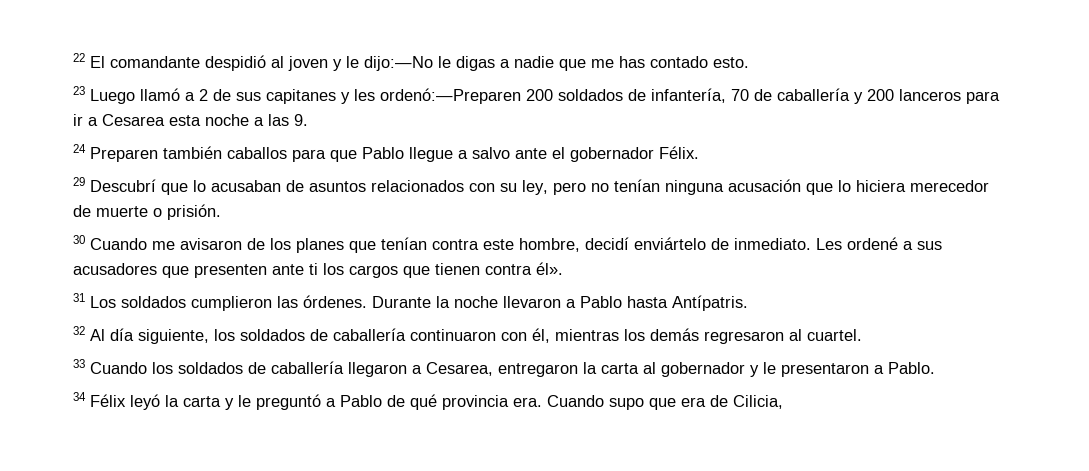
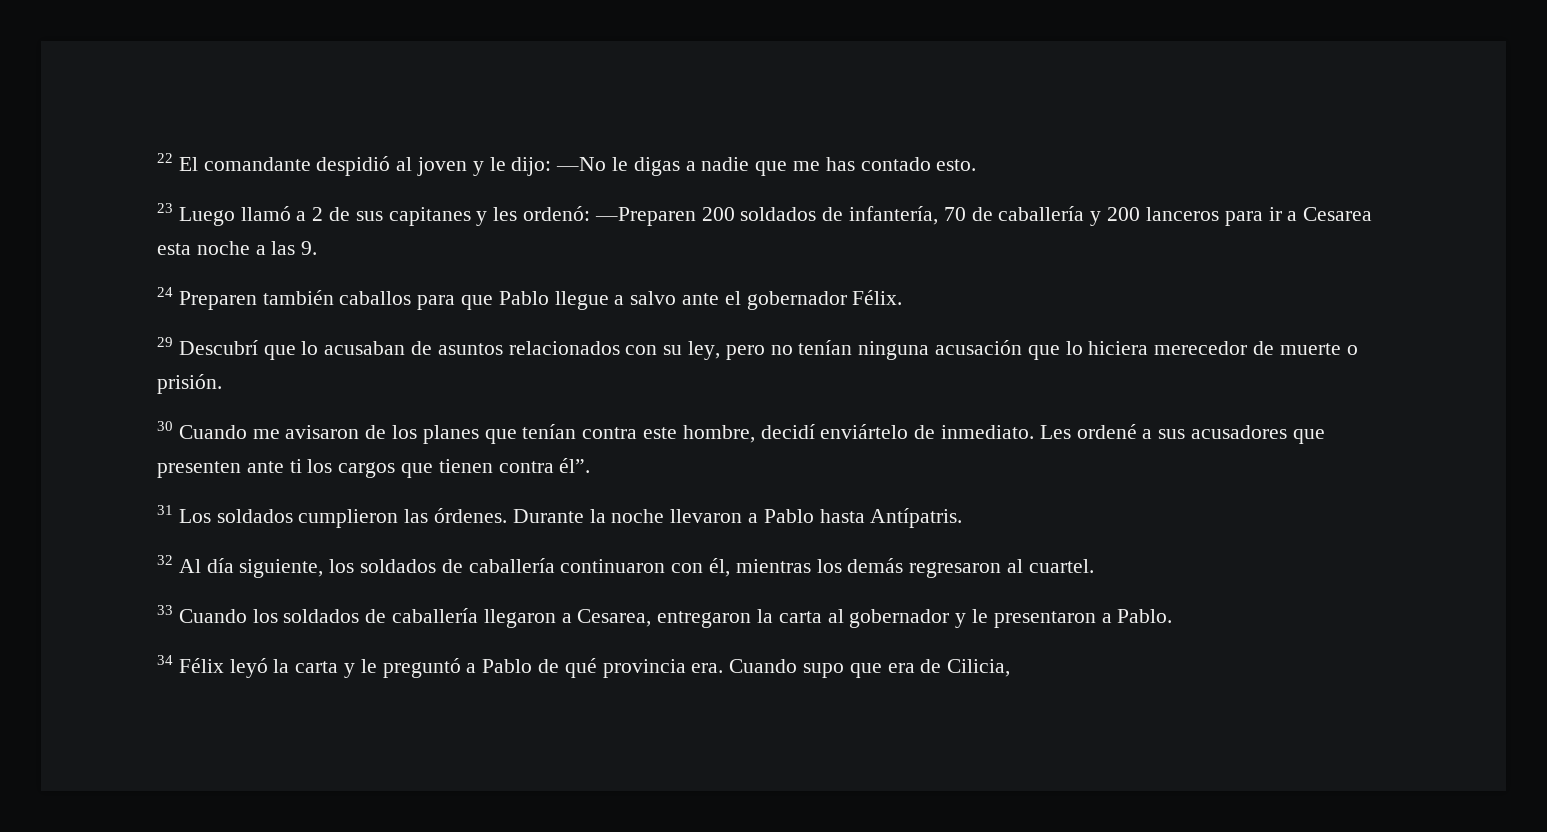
- 22 El comandante despidió al joven y le dijo:—No le digas a nadie que me has contado esto.
+ 22 El comandante despidió al joven y le dijo: —No le digas a nadie que me has contado esto.
- 23 Luego llamó a 2 de sus capitanes y les ordenó:—Preparen 200 soldados de infantería, 70 de caballería y 200 lanceros para ir a Cesarea esta noche a las 9.
+ 23 Luego llamó a 2 de sus capitanes y les ordenó: —Preparen 200 soldados de infantería, 70 de caballería y 200 lanceros para ir a Cesarea esta noche a las 9.
- Les ordené a sus acusadores que presenten ante ti los cargos que tienen contra él».
+ Les ordené a sus acusadores que presenten ante ti los cargos que tienen contra él”.

